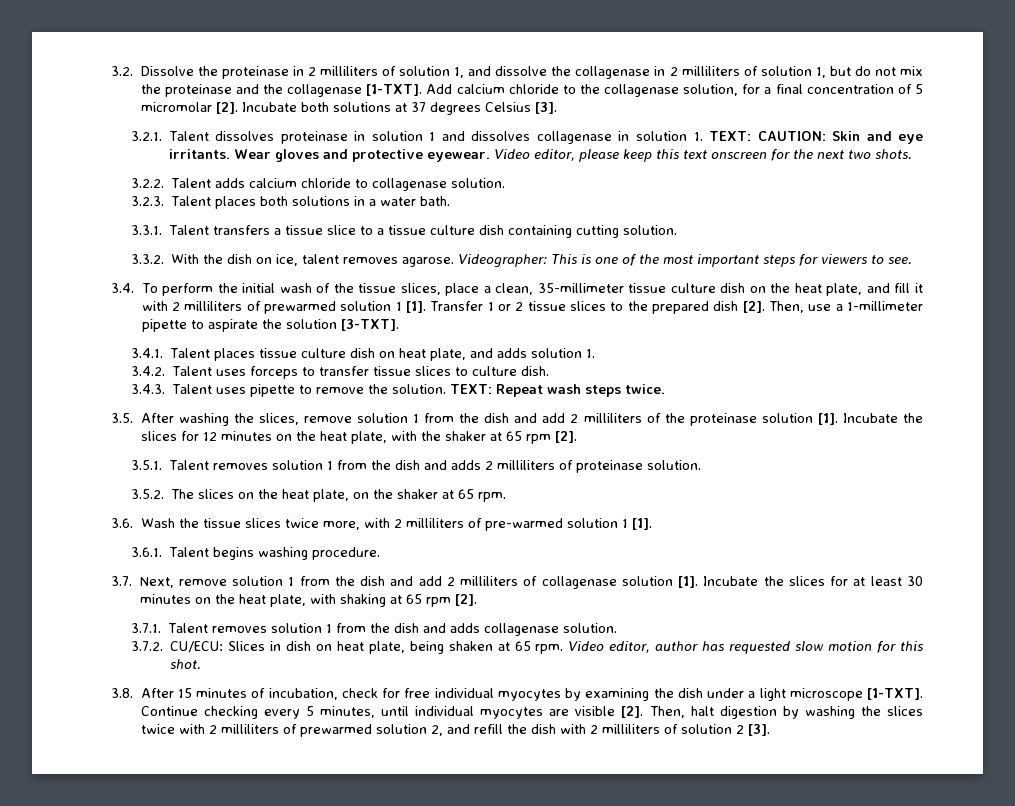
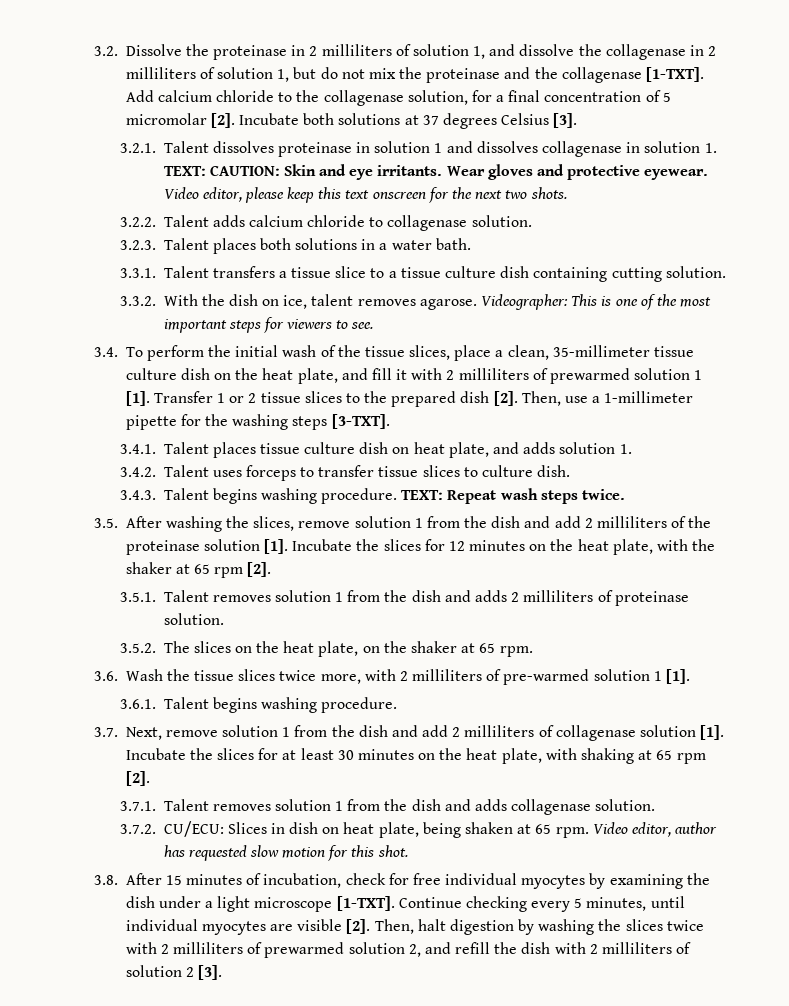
- Then, use a 1-millimeter pipette to aspirate the solution [3-TXT].
+ Then, use a 1-millimeter pipette for the washing steps [3-TXT].
- 3.4.3. Talent uses pipette to remove the solution.
+ 3.4.3. Talent begins washing procedure.

